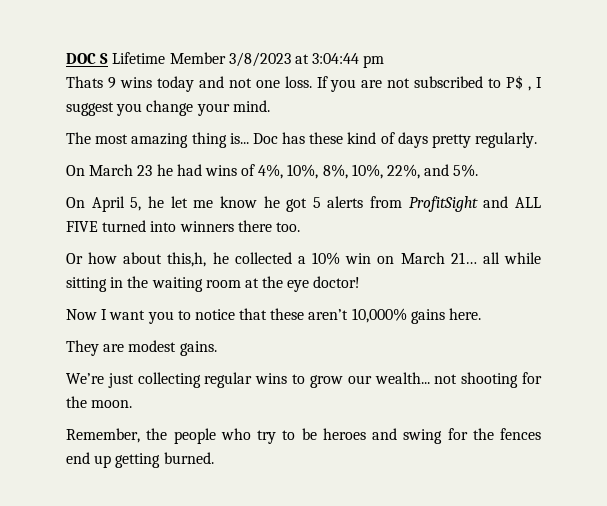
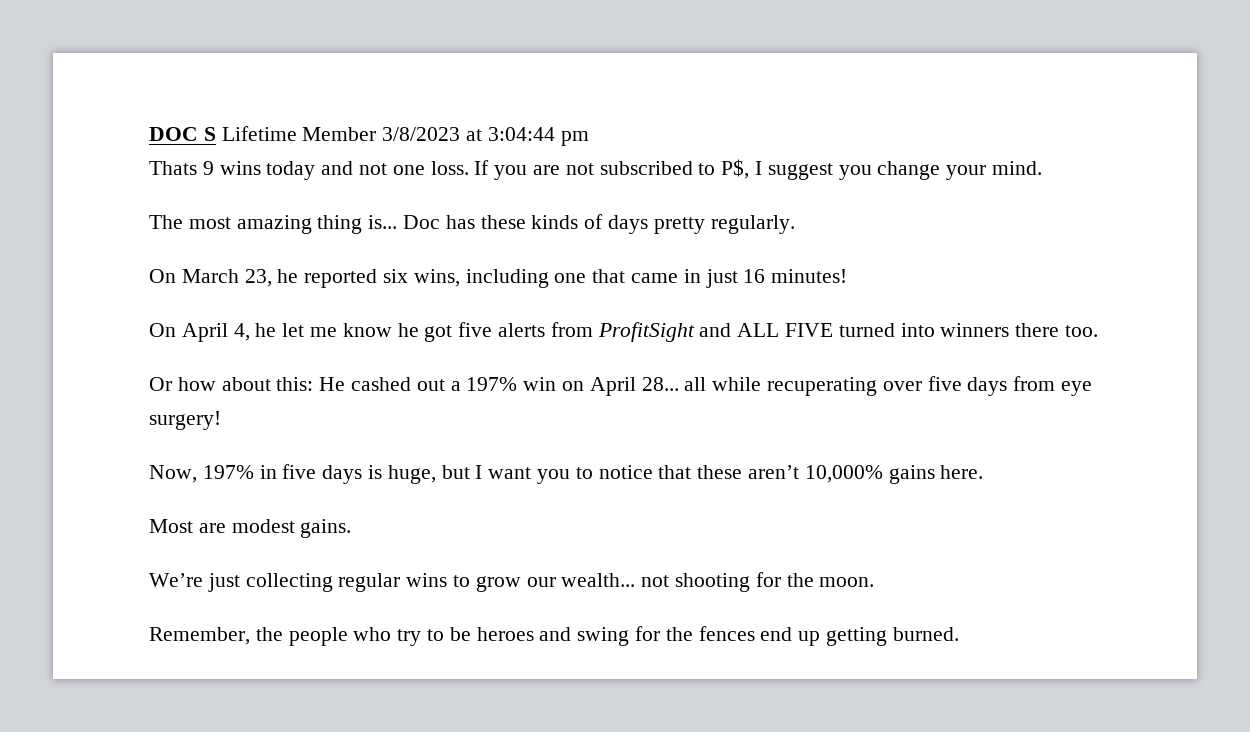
- If you are not subscribed to P$ , I suggest you change your mind.
+ If you are not subscribed to P$, I suggest you change your mind.
- Doc has these kind of days pretty regularly.
+ Doc has these kinds of days pretty regularly.
- On March 23 he had wins of 4%, 10%, 8%, 10%, 22%, and 5%.
+ On March 23, he reported six wins, including one that came in just 16 minutes!
- On April 5, he let me know he got 5 alerts from ProfitSight and ALL FIVE turned into winners there too.
+ On April 4, he let me know he got five alerts from ProfitSight and ALL FIVE turned into winners there too.
- Or how about this,h, he collected a 10% win on March 21… all while sitting in the waiting room at the eye doctor!
- Now I want you to notice that these aren’t 10,000% gains here.
+ Or how about this: He cashed out a 197% win on April 28... all while recuperating over five days from eye surgery!
+ Now, 197% in five days is huge, but I want you to notice that these aren’t 10,000% gains here.
- They are modest gains.
+ Most are modest gains.

